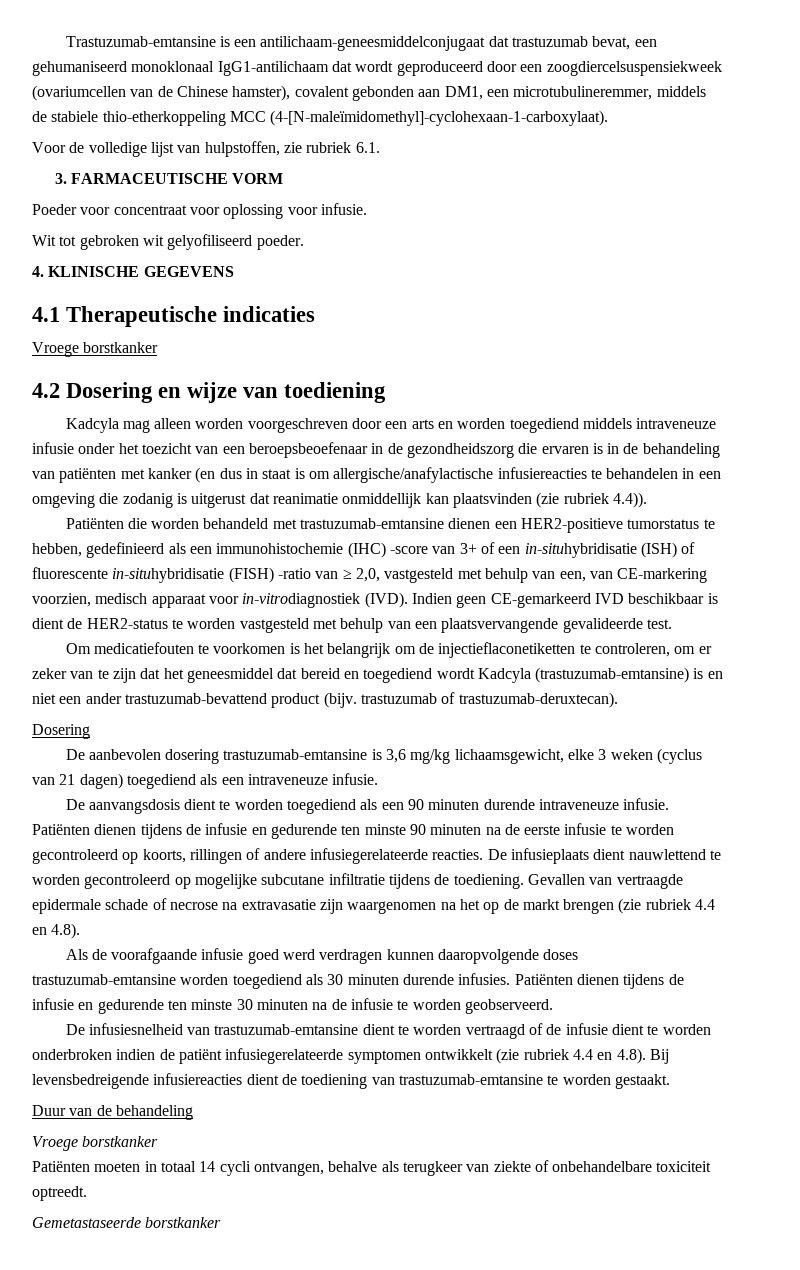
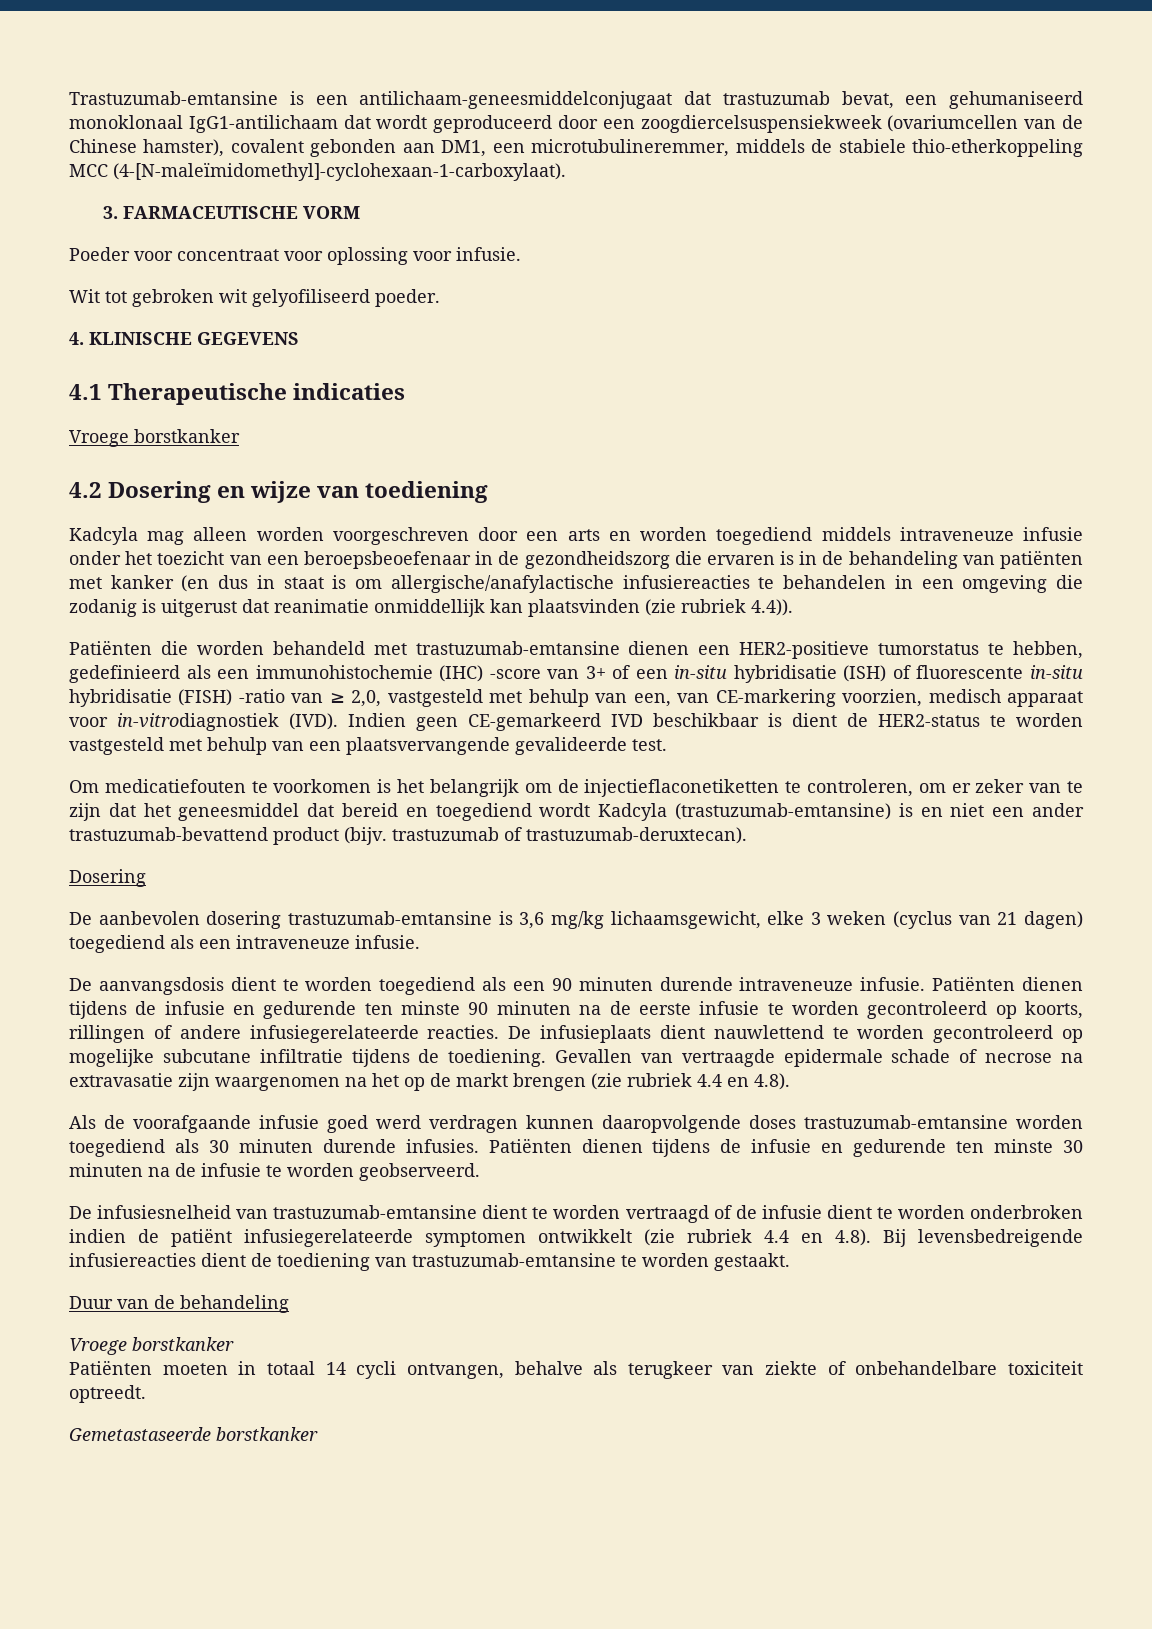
- Voor de volledige lijst van hulpstoffen, zie rubriek 6.1.
- Patiënten die worden behandeld met trastuzumab-emtansine dienen een HER2-positieve tumorstatus te hebben, gedefinieerd als een immunohistochemie (IHC) -score van 3+ of een in-situhybridisatie (ISH) of fluorescente in-situhybridisatie (FISH) -ratio van ≥ 2,0, vastgesteld met behulp van een, van CE-markering voorzien, medisch apparaat voor in-vitrodiagnostiek (IVD).
+ Patiënten die worden behandeld met trastuzumab-emtansine dienen een HER2-positieve tumorstatus te hebben, gedefinieerd als een immunohistochemie (IHC) -score van 3+ of een in-situ hybridisatie (ISH) of fluorescente in-situ hybridisatie (FISH) -ratio van ≥ 2,0, vastgesteld met behulp van een, van CE-markering voorzien, medisch apparaat voor in-vitrodiagnostiek (IVD).

